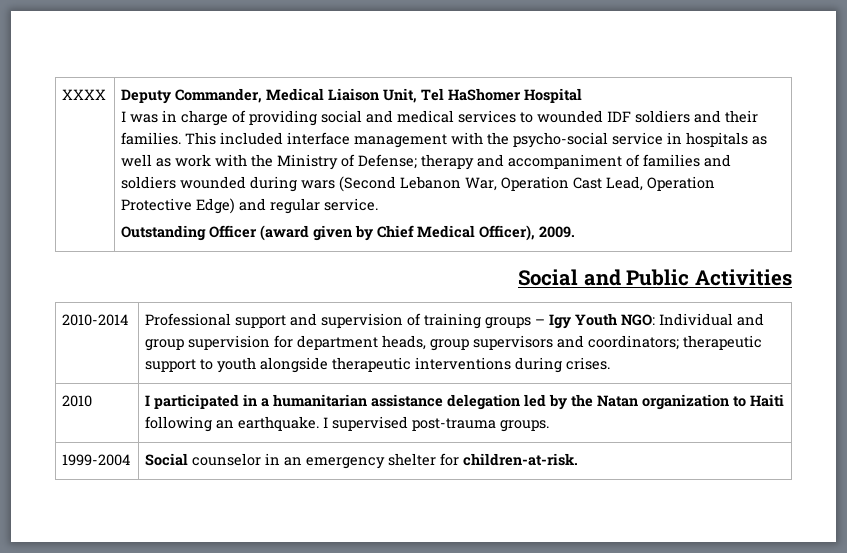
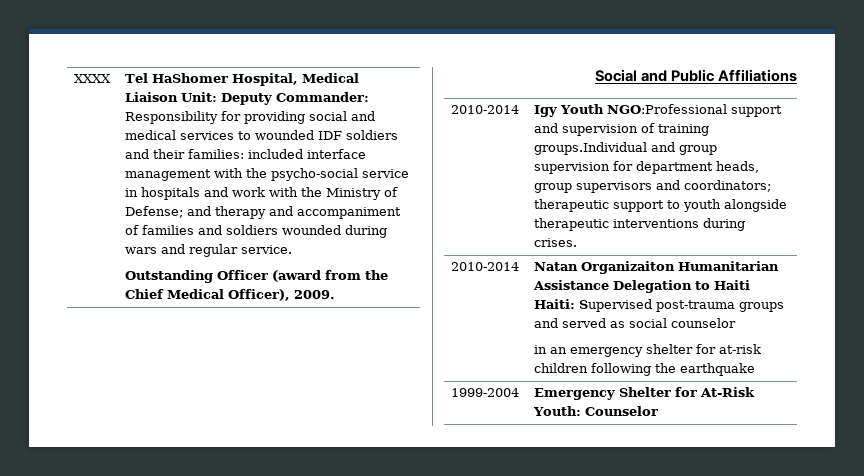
- Deputy Commander, Medical Liaison Unit, Tel HaShomer Hospital
- I was in charge of providing social and medical services to wounded IDF soldiers and their families. This included interface management with the psycho-social service in hospitals as well as work with the Ministry of Defense; therapy and accompaniment of families and soldiers wounded during wars (Second Lebanon War, Operation Cast Lead, Operation Protective Edge) and regular service.
+ Tel HaShomer Hospital, Medical Liaison Unit: Deputy Commander: Responsibility for providing social and medical services to wounded IDF soldiers and their families: included interface management with the psycho-social service in hospitals and work with the Ministry of Defense; and therapy and accompaniment of families and soldiers wounded during wars and regular service.
- Outstanding Officer (award given by Chief Medical Officer), 2009.
+ Outstanding Officer (award from the Chief Medical Officer), 2009.
- Social and Public Activities
- 2010-2014 | Professional support and supervision of training groups – Igy Youth NGO: Individual and group supervision for department heads, group supervisors and coordinators; therapeutic support to youth alongside therapeutic interventions during crises.
+ Social and Public Affiliations
+ 2010-2014 | Igy Youth NGO:Professional support and supervision of training groups.Individual and group supervision for department heads, group supervisors and coordinators; therapeutic support to youth alongside therapeutic interventions during crises.
- 2010 | I participated in a humanitarian assistance delegation led by the Natan organization to Haiti following an earthquake. I supervised post-trauma groups.
- 1999-2004 | Social counselor in an emergency shelter for children-at-risk.
+ 2010-2014 | Natan Organizaiton Humanitarian Assistance Delegation to Haiti Haiti: Supervised post-trauma groups and served as social counselor
+ in an emergency shelter for at-risk children following the earthquake
+ 1999-2004 | Emergency Shelter for At-Risk Youth: Counselor

